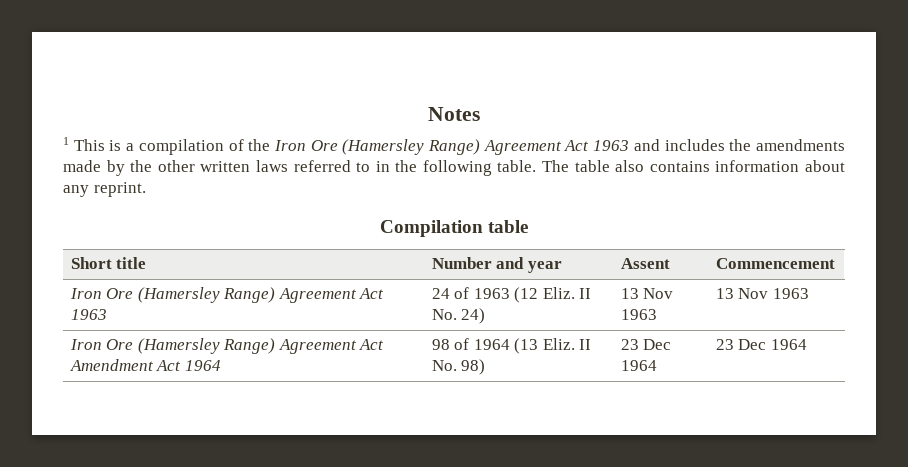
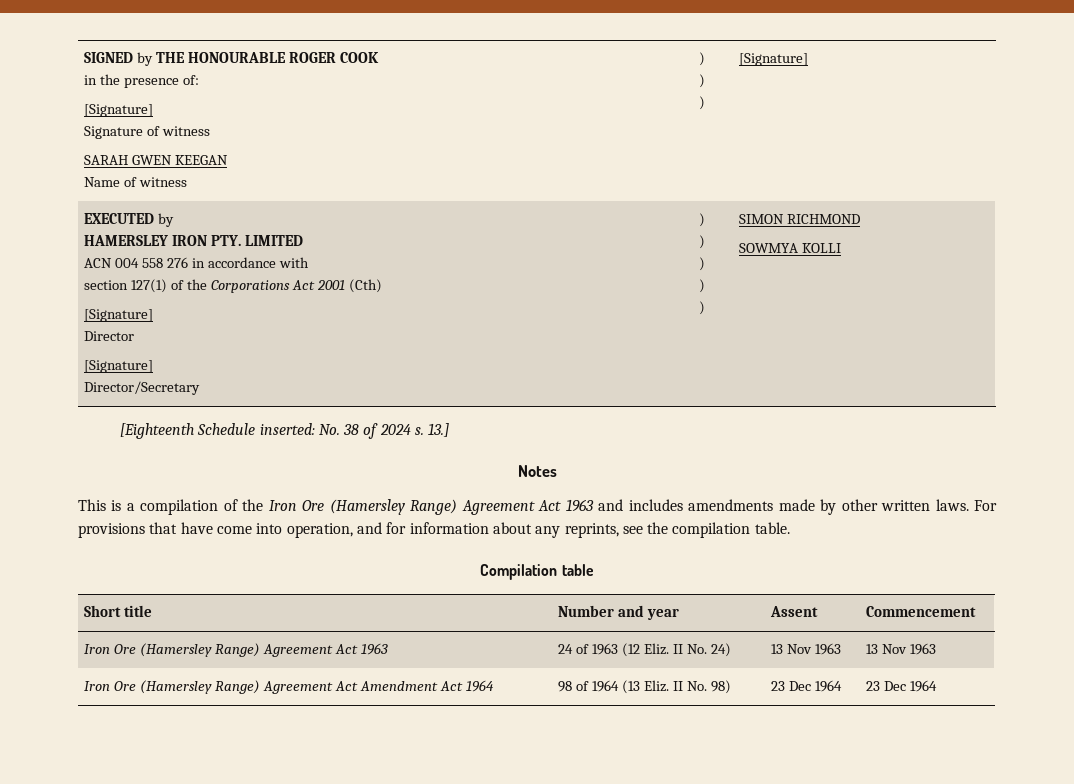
+ SIGNED by THE HONOURABLE ROGER COOK
+ in the presence of:
+ [Signature]
+ Signature of witness
+ SARAH GWEN KEEGAN
+ Name of witness | )
+ )
+ ) | [Signature]
+ EXECUTED by
+ HAMERSLEY IRON PTY. LIMITED
+ ACN 004 558 276 in accordance with
+ section 127(1) of the Corporations Act 2001 (Cth)
+ [Signature]
+ Director
+ [Signature]
+ Director/Secretary | )
+ )
+ )
+ )
+ ) | SIMON RICHMOND
+ SOWMYA KOLLI
+ [Eighteenth Schedule inserted: No. 38 of 2024 s. 13.]
- 1 This is a compilation of the Iron Ore (Hamersley Range) Agreement Act 1963 and includes the amendments made by the other written laws referred to in the following table. The table also contains information about any reprint.
+ This is a compilation of the Iron Ore (Hamersley Range) Agreement Act 1963 and includes amendments made by other written laws. For provisions that have come into operation, and for information about any reprints, see the compilation table.

